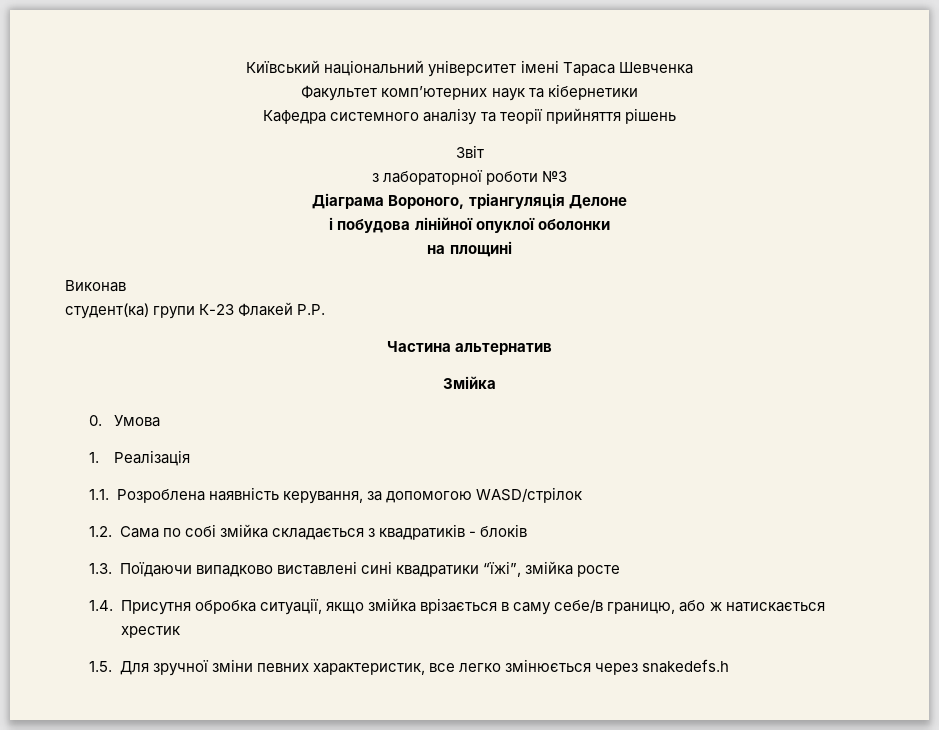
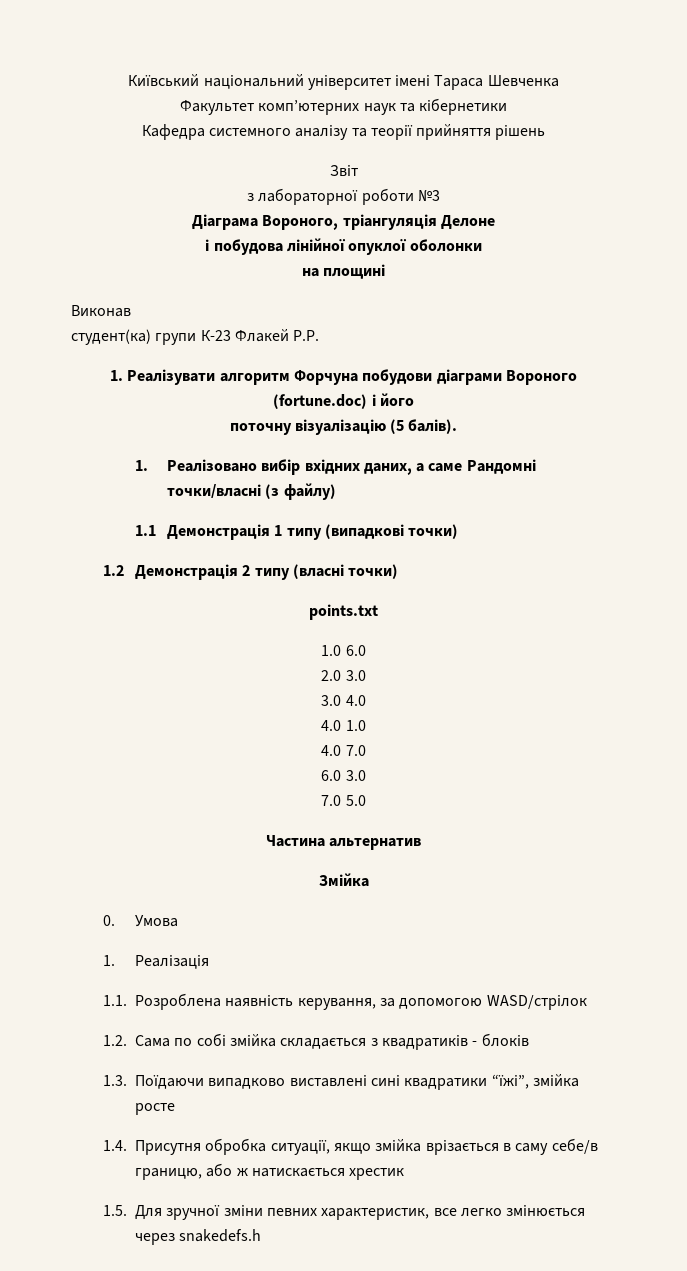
+ 1. Реалізувати алгоритм Форчуна побудови діаграми Вороного (fortune.doc) і його
+ поточну візуалізацію (5 балів).
+ 1. Реалізовано вибір вхідних даних, а саме Рандомні точки/власні (з файлу)
+ 1.1 Демонстрація 1 типу (випадкові точки)
+ 1.2 Демонстрація 2 типу (власні точки)
+ points.txt
+ 1.0 6.0
+ 2.0 3.0
+ 3.0 4.0
+ 4.0 1.0
+ 4.0 7.0
+ 6.0 3.0
+ 7.0 5.0

